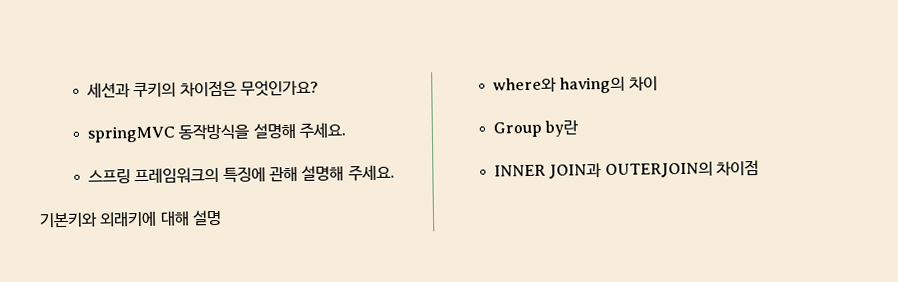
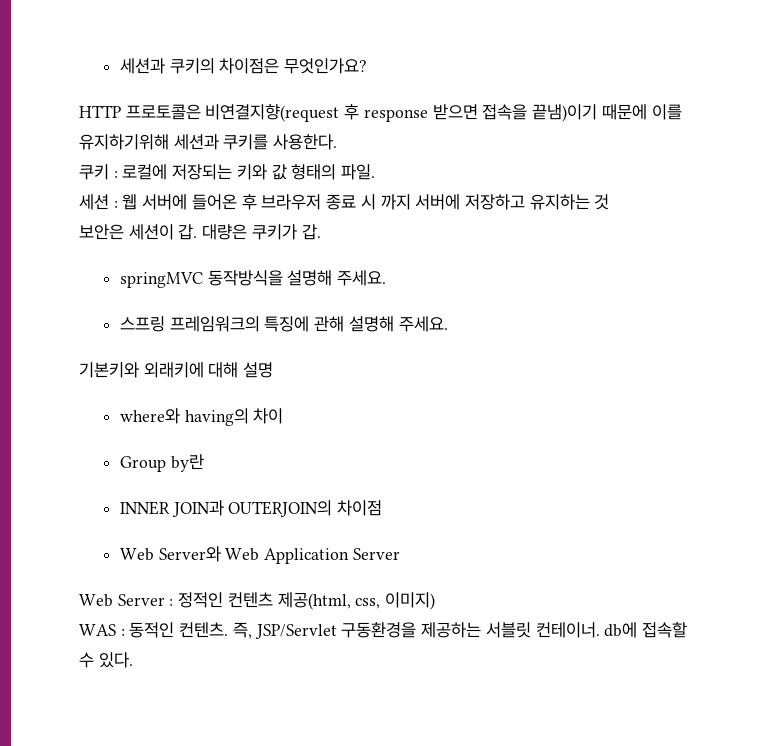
+ HTTP 프로토콜은 비연결지향(request 후 response 받으면 접속을 끝냄)이기 때문에 이를 유지하기위해 세션과 쿠키를 사용한다.
+ 쿠키 : 로컬에 저장되는 키와 값 형태의 파일.
+ 세션 : 웹 서버에 들어온 후 브라우저 종료 시 까지 서버에 저장하고 유지하는 것
+ 보안은 세션이 갑. 대량은 쿠키가 갑.
+ Web Server와 Web Application Server
+ Web Server : 정적인 컨텐츠 제공(html, css, 이미지)
+ WAS : 동적인 컨텐츠. 즉, JSP/Servlet 구동환경을 제공하는 서블릿 컨테이너. db에 접속할 수 있다.

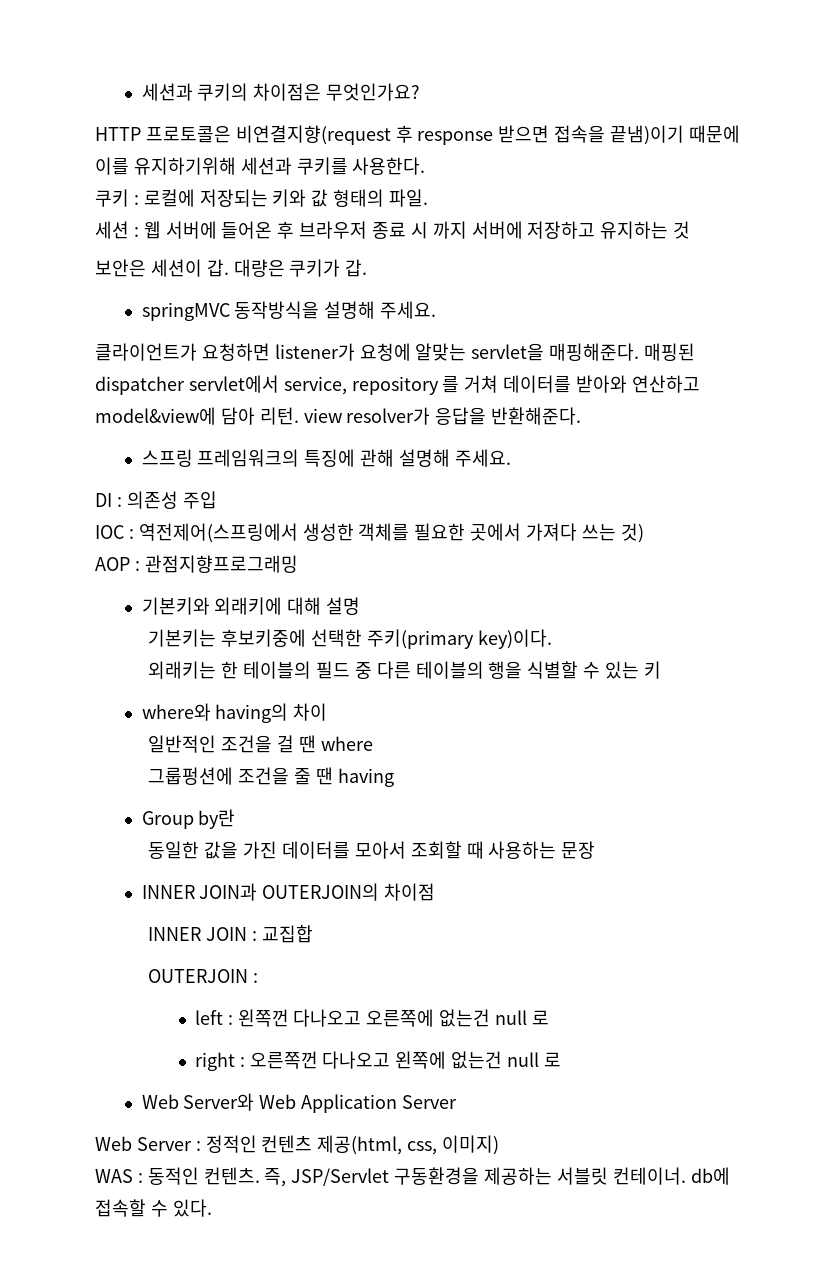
+ 클라이언트가 요청하면 listener가 요청에 알맞는 servlet을 매핑해준다. 매핑된 dispatcher servlet에서 service, repository 를 거쳐 데이터를 받아와 연산하고 model&view에 담아 리턴. view resolver가 응답을 반환해준다.
+ DI : 의존성 주입
+ IOC : 역전제어(스프링에서 생성한 객체를 필요한 곳에서 가져다 쓰는 것)
+ AOP : 관점지향프로그래밍
  기본키와 외래키에 대해 설명
+ 기본키는 후보키중에 선택한 주키(primary key)이다.
+ 외래키는 한 테이블의 필드 중 다른 테이블의 행을 식별할 수 있는 키
  where와 having의 차이
+ 일반적인 조건을 걸 땐 where
+ 그룹펑션에 조건을 줄 땐 having
  Group by란
+ 동일한 값을 가진 데이터를 모아서 조회할 때 사용하는 문장
  INNER JOIN과 OUTERJOIN의 차이점
+ INNER JOIN : 교집합
+ OUTERJOIN :
+ left : 왼쪽껀 다나오고 오른쪽에 없는건 null 로
+ right : 오른쪽껀 다나오고 왼쪽에 없는건 null 로

